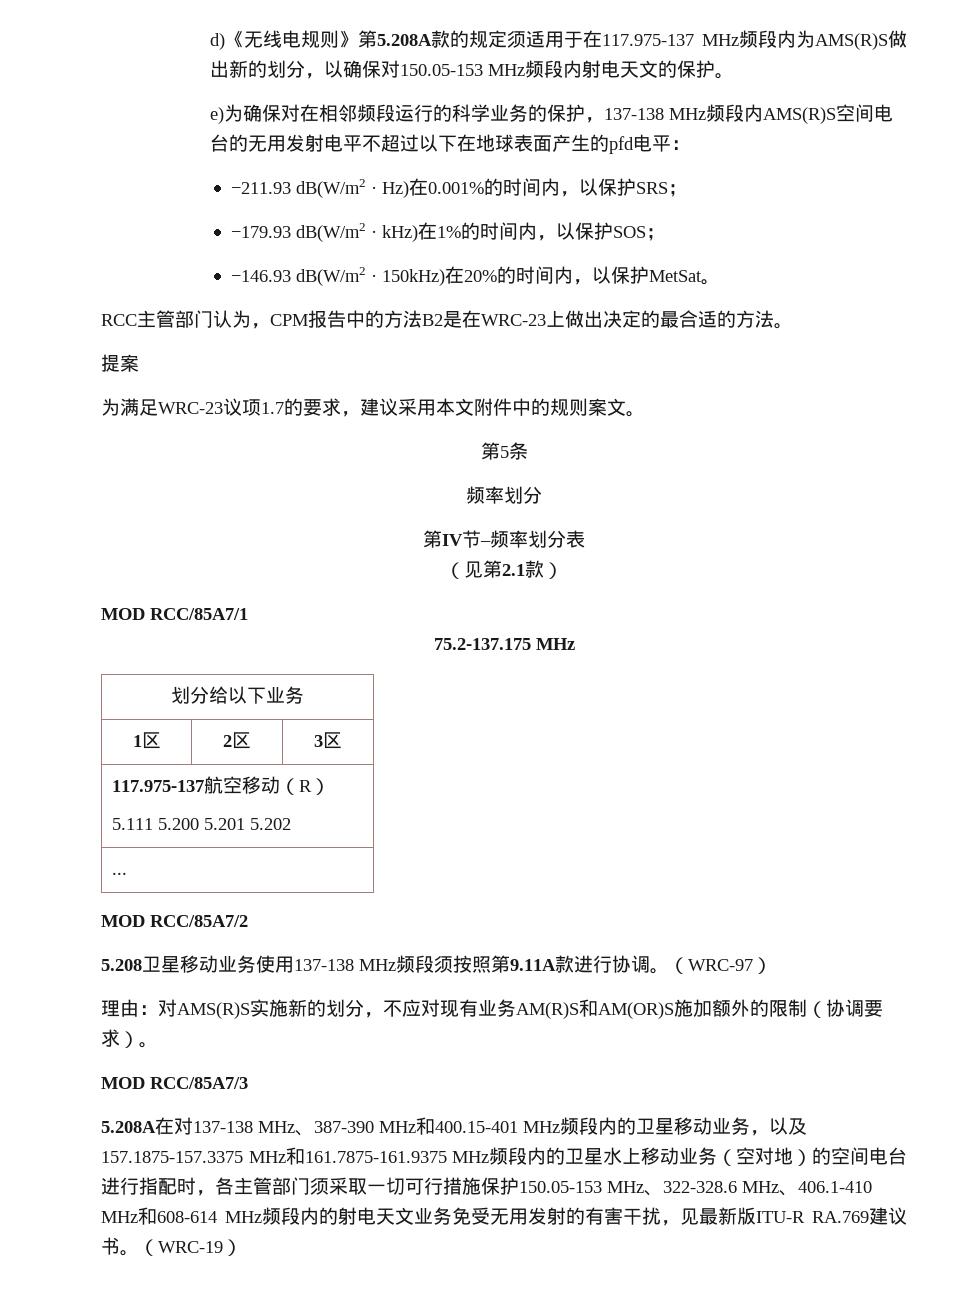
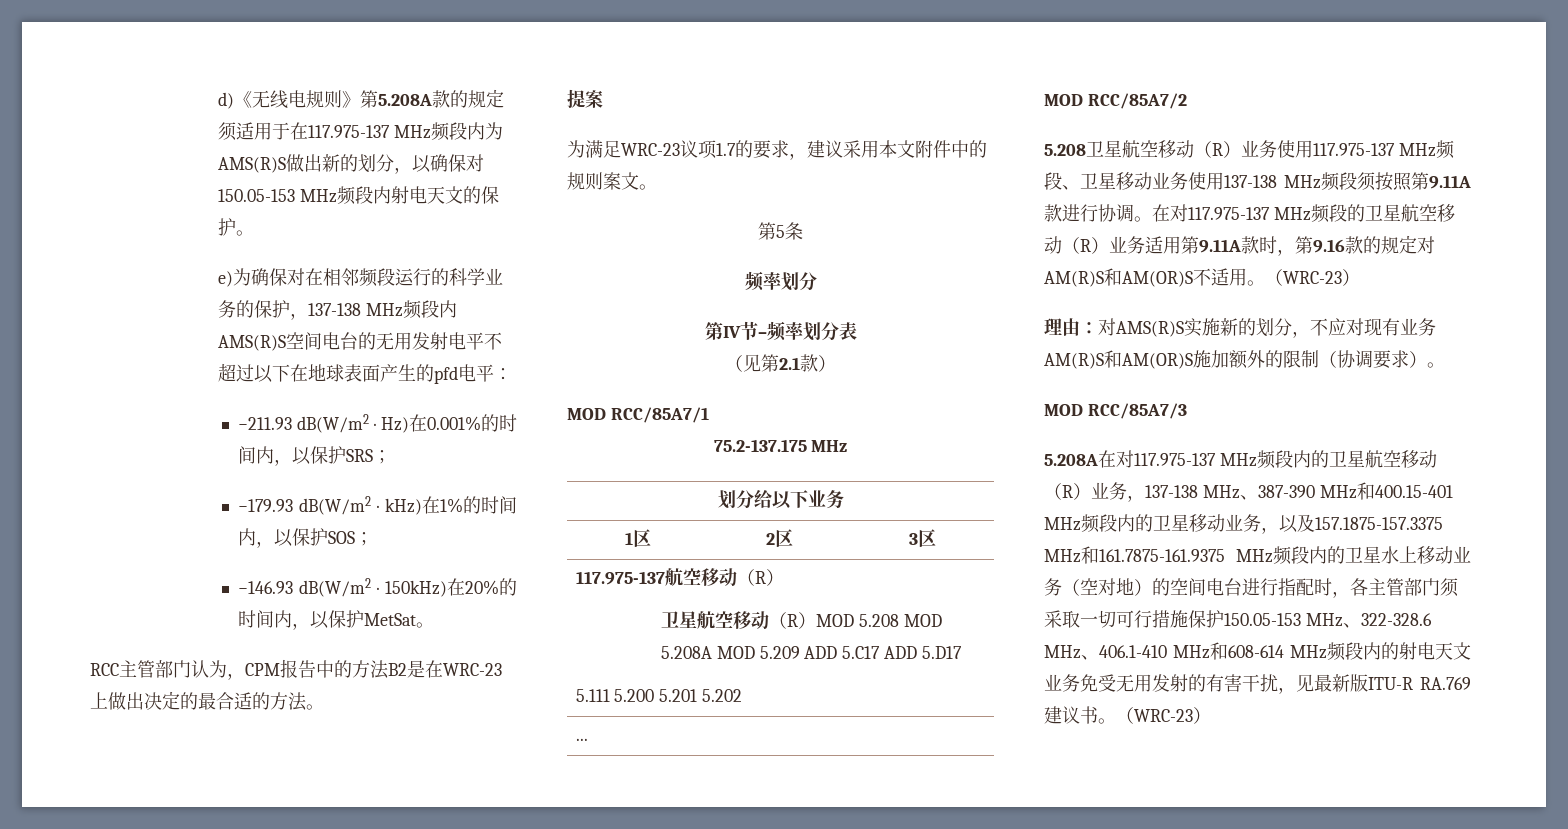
  117.975-137航空移动（R）
+ 卫星航空移动（R）MOD 5.208 MOD 5.208A MOD 5.209 ADD 5.C17 ADD 5.D17
- 5.208卫星移动业务使用137-138 MHz频段须按照第9.11A款进行协调。
+ 5.208卫星航空移动（R）业务使用117.975-137 MHz频段、卫星移动业务使用137-138 MHz频段须按照第9.11A款进行协调。
- （WRC-97）
+ 在对117.975-137 MHz频段的卫星航空移动（R）业务适用第9.11A款时，第9.16款的规定对AM(R)S和AM(OR)S不适用。（WRC-23）
- 5.208A在对137-138 MHz、387-390 MHz和400.15-401 MHz频段内的卫星移动业务，以及157.1875-157.3375 MHz和161.7875-161.9375 MHz频段内的卫星水上移动业务（空对地）的空间电台进行指配时，各主管部门须采取一切可行措施保护150.05-153 MHz、322-328.6 MHz、406.1-410 MHz和608-614 MHz频段内的射电天文业务免受无用发射的有害干扰，见最新版ITU-R RA.769建议书。（WRC-19）
+ 5.208A在对117.975-137 MHz频段内的卫星航空移动（R）业务，137-138 MHz、387-390 MHz和400.15-401 MHz频段内的卫星移动业务，以及157.1875-157.3375 MHz和161.7875-161.9375 MHz频段内的卫星水上移动业务（空对地）的空间电台进行指配时，各主管部门须采取一切可行措施保护150.05-153 MHz、322-328.6 MHz、406.1-410 MHz和608-614 MHz频段内的射电天文业务免受无用发射的有害干扰，见最新版ITU-R RA.769建议书。（WRC-23）

